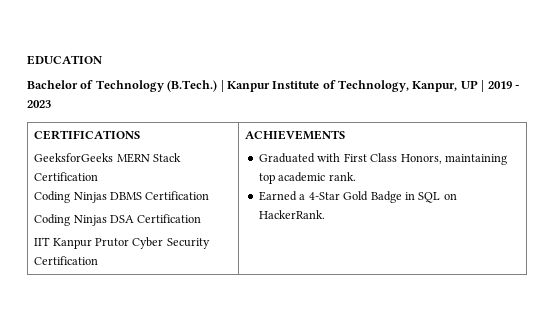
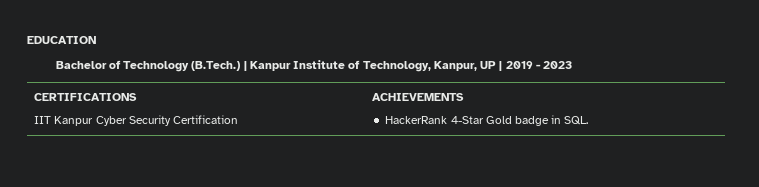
  CERTIFICATIONS
- GeeksforGeeks MERN Stack Certification
- Coding Ninjas DBMS Certification
- Coding Ninjas DSA Certification
- IIT Kanpur Prutor Cyber Security Certification | ACHIEVEMENTS
- Graduated with First Class Honors, maintaining top academic rank.
- Earned a 4-Star Gold Badge in SQL on HackerRank.
+ IIT Kanpur Cyber Security Certification | ACHIEVEMENTS
+ HackerRank 4-Star Gold badge in SQL.

